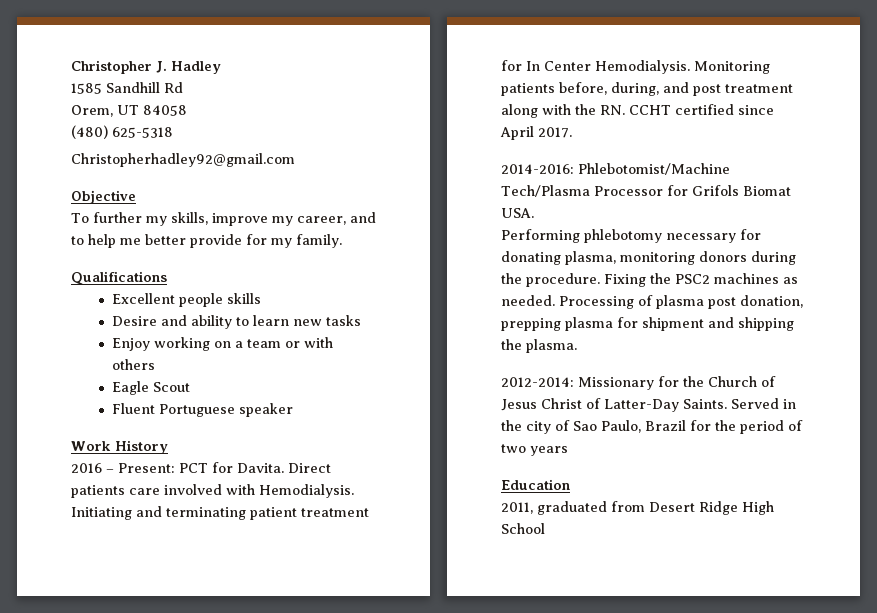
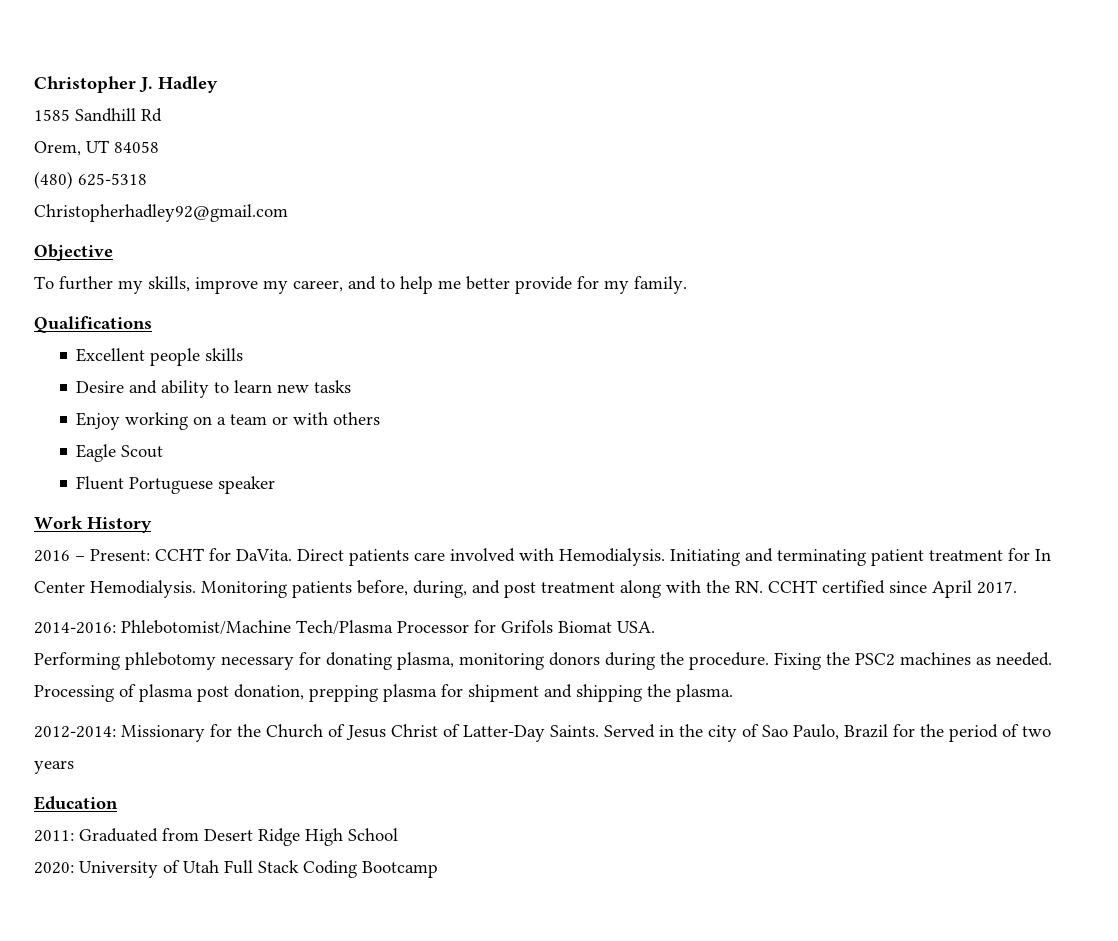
- 2016 – Present: PCT for Davita.
+ 2016 – Present: CCHT for DaVita.
- 2011, graduated from Desert Ridge High School
+ 2011: Graduated from Desert Ridge High School
+ 2020: University of Utah Full Stack Coding Bootcamp

